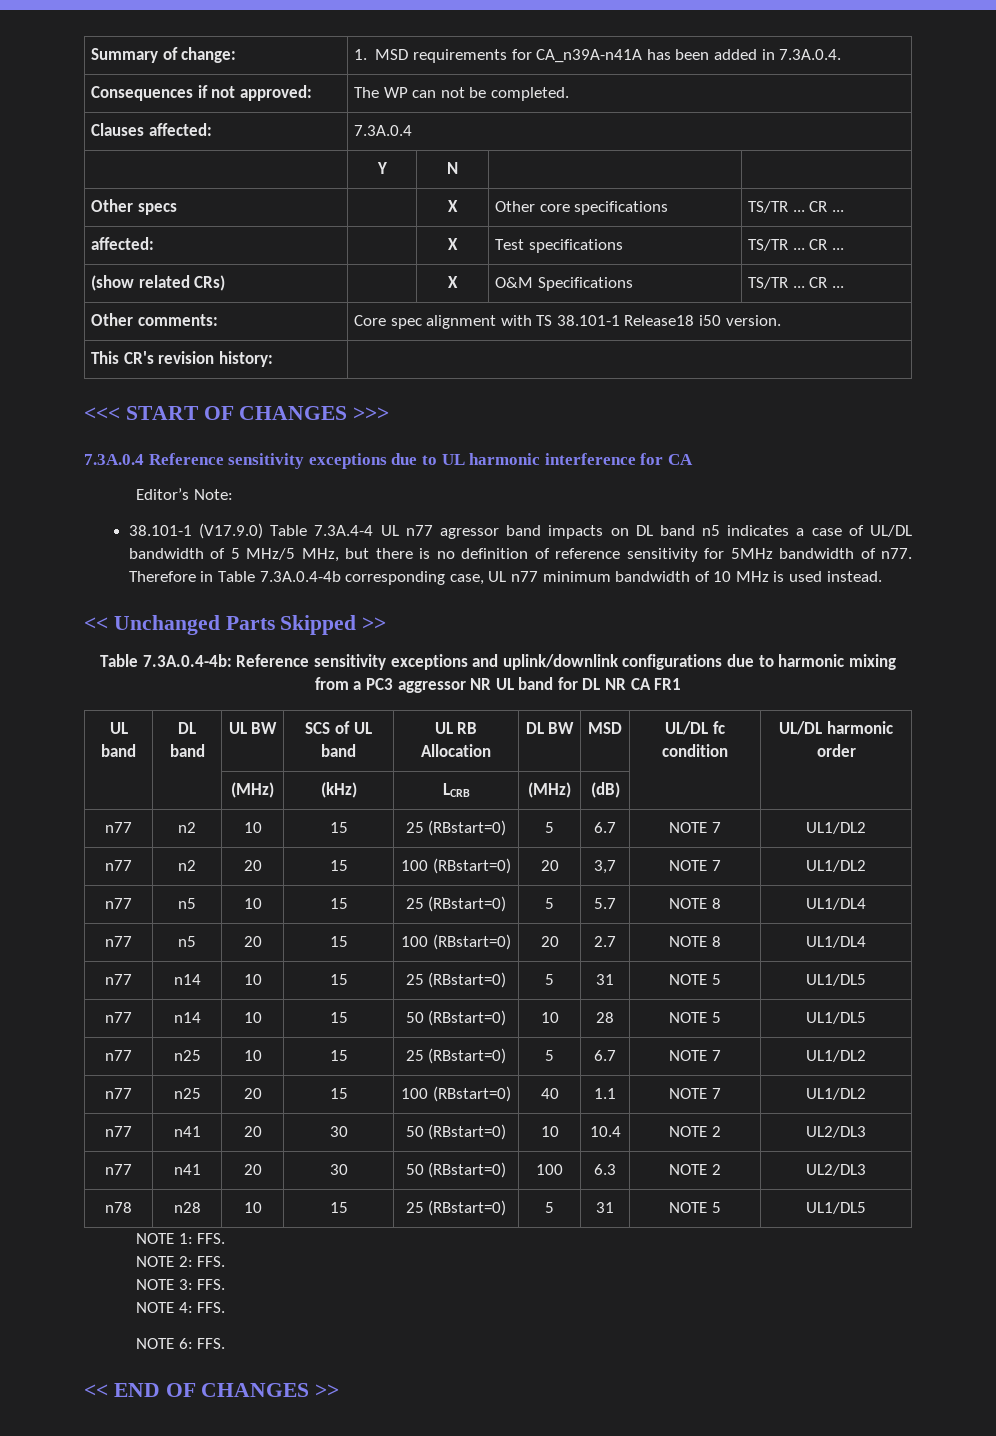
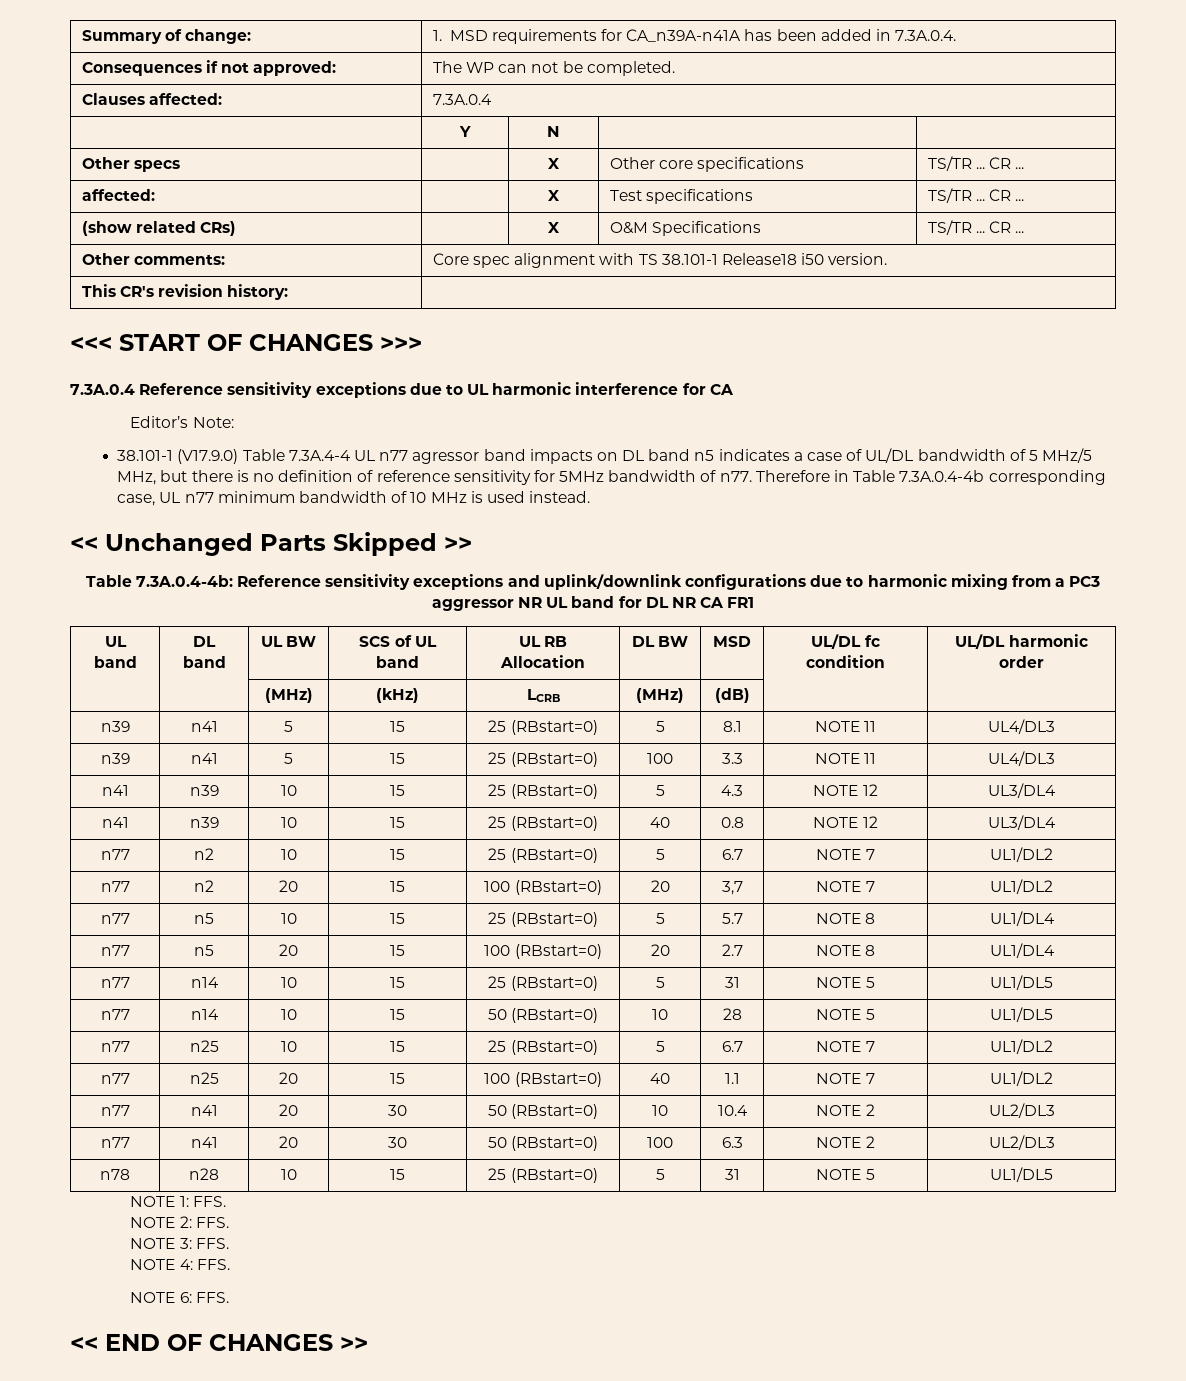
+ n39 | n41 | 5 | 15 | 25 (RBstart=0) | 5 | 8.1 | NOTE 11 | UL4/DL3
+ n39 | n41 | 5 | 15 | 25 (RBstart=0) | 100 | 3.3 | NOTE 11 | UL4/DL3
+ n41 | n39 | 10 | 15 | 25 (RBstart=0) | 5 | 4.3 | NOTE 12 | UL3/DL4
+ n41 | n39 | 10 | 15 | 25 (RBstart=0) | 40 | 0.8 | NOTE 12 | UL3/DL4

